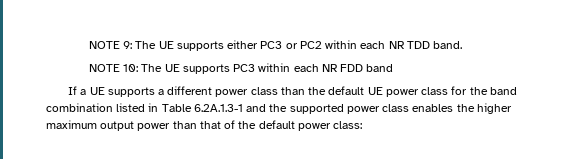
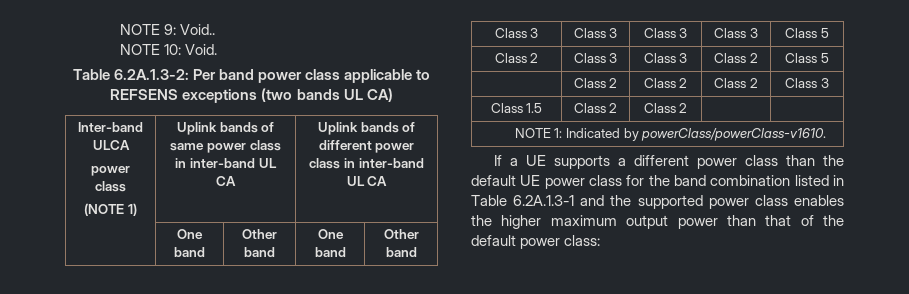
- NOTE 9: The UE supports either PC3 or PC2 within each NR TDD band.
- NOTE 10: The UE supports PC3 within each NR FDD band
+ NOTE 9: Void..
+ NOTE 10: Void.
+ Table 6.2A.1.3-2: Per band power class applicable to REFSENS exceptions (two bands UL CA)
+ Inter-band ULCA
+ power class
+ (NOTE 1) | Uplink bands of same power class in inter-band UL CA | Uplink bands of different power class in inter-band UL CA
+ | One band | Other band | One band | Other band
+ Class 3 | Class 3 | Class 3 | Class 3 | Class 5
+ Class 2 | Class 3 | Class 3 | Class 2 | Class 5
+ | Class 2 | Class 2 | Class 2 | Class 3
+ Class 1.5 | Class 2 | Class 2 | |
+ NOTE 1: Indicated by powerClass/powerClass-v1610.

